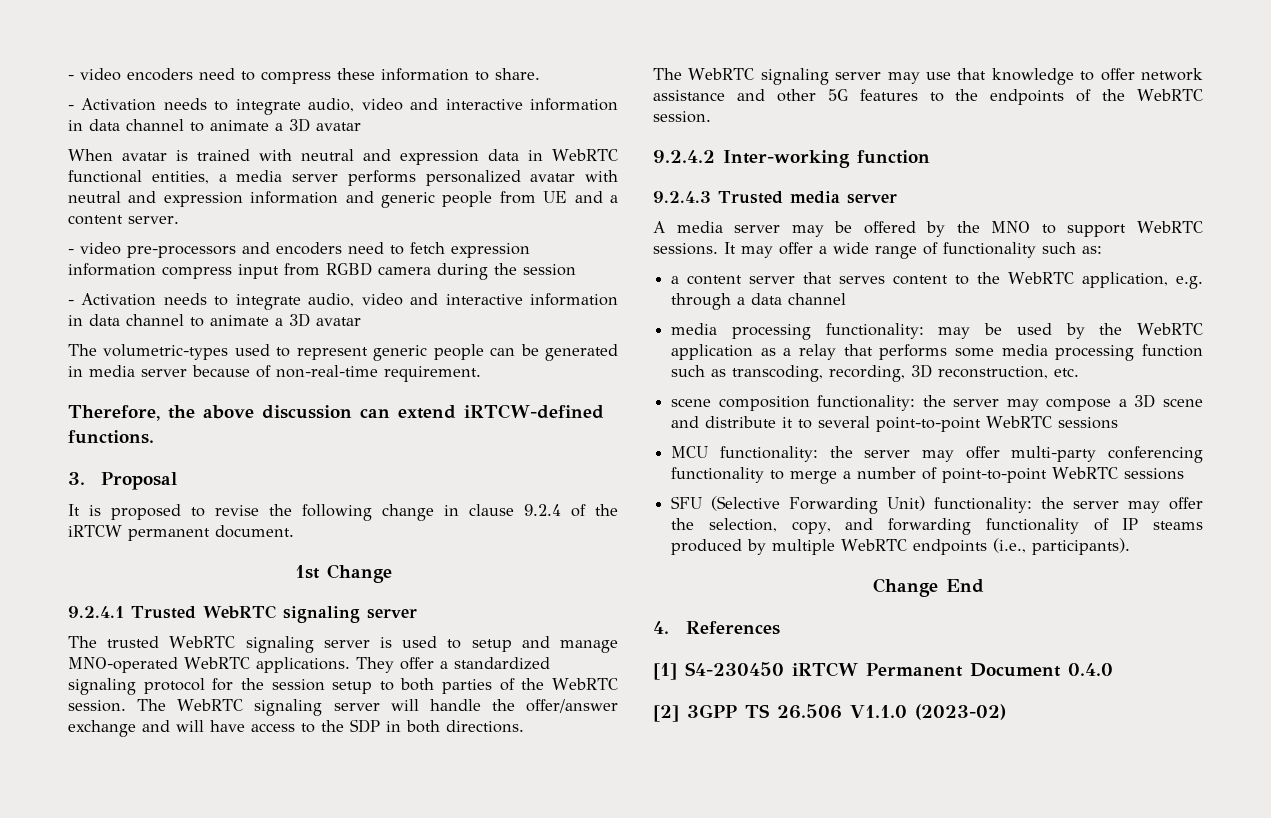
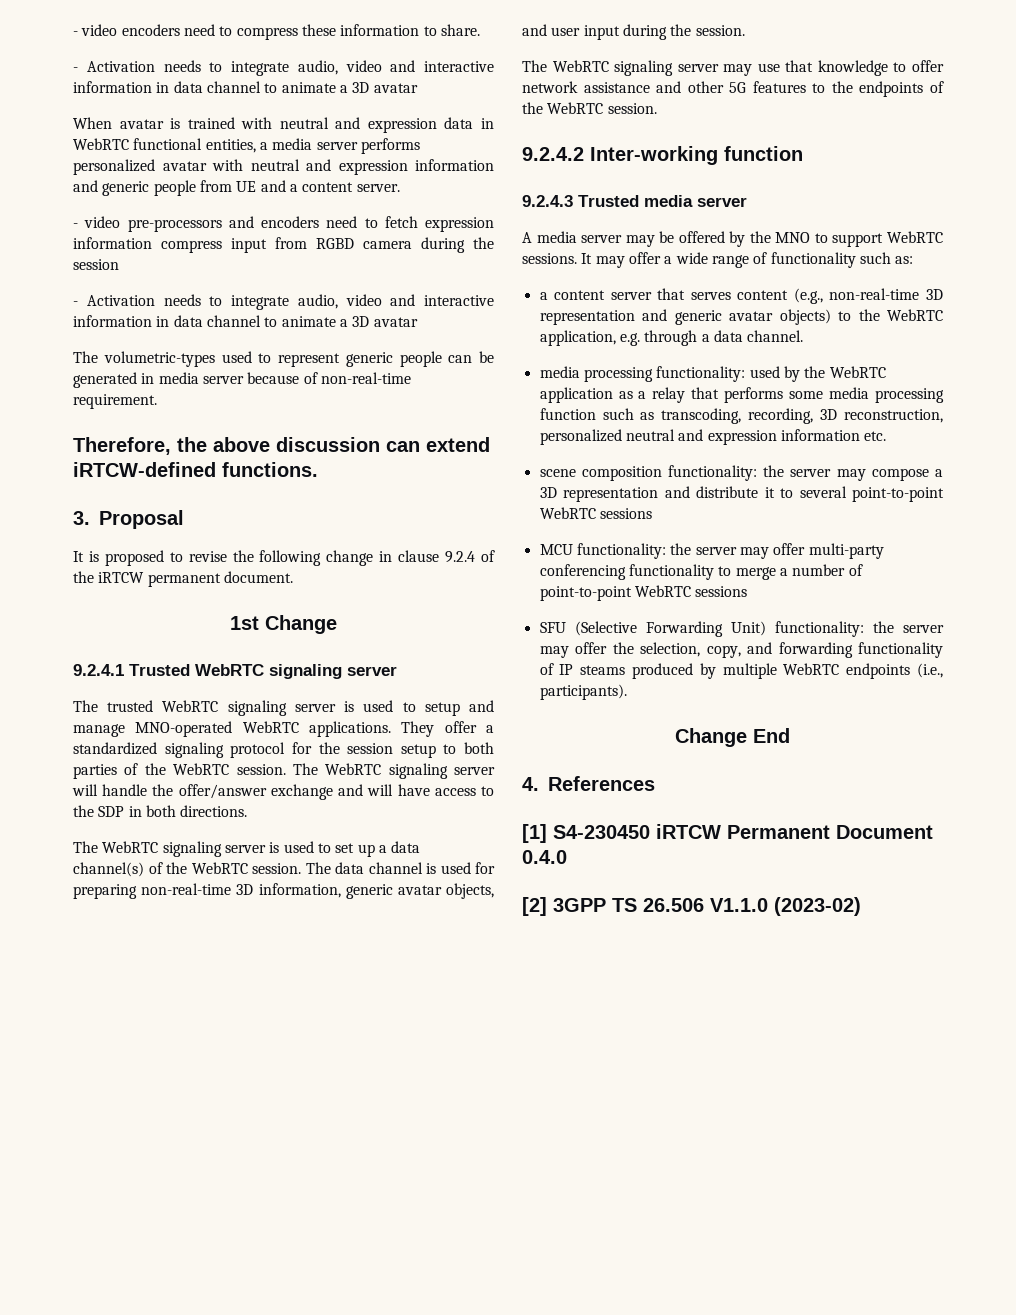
+ The WebRTC signaling server is used to set up a data channel(s) of the WebRTC session. The data channel is used for preparing non-real-time 3D information, generic avatar objects, and user input during the session.
- a content server that serves content to the WebRTC application, e.g. through a data channel
+ a content server that serves content (e.g., non-real-time 3D representation and generic avatar objects) to the WebRTC application, e.g. through a data channel.
- media processing functionality: may be used by the WebRTC application as a relay that performs some media processing function such as transcoding, recording, 3D reconstruction, etc.
+ media processing functionality: used by the WebRTC application as a relay that performs some media processing function such as transcoding, recording, 3D reconstruction, personalized neutral and expression information etc.
- scene composition functionality: the server may compose a 3D scene and distribute it to several point-to-point WebRTC sessions
+ scene composition functionality: the server may compose a 3D representation and distribute it to several point-to-point WebRTC sessions

